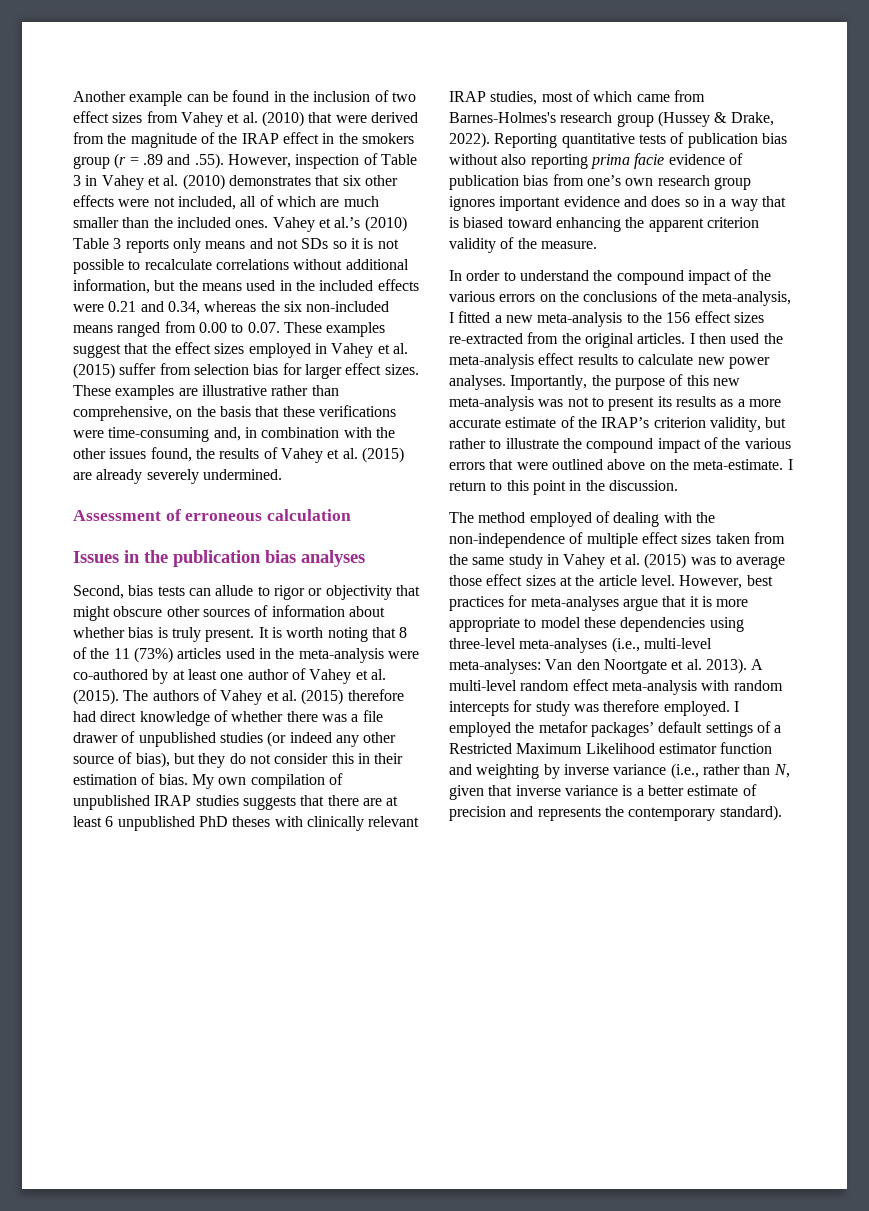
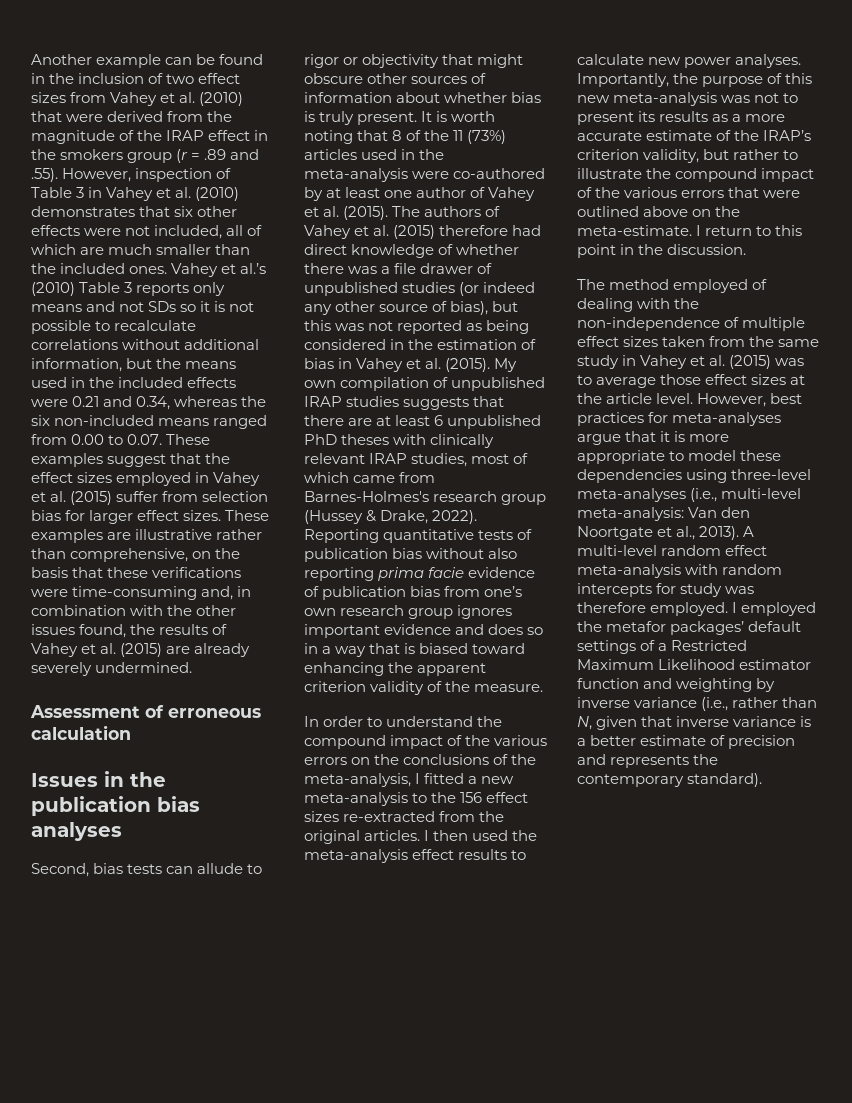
- The authors of Vahey et al. (2015) therefore had direct knowledge of whether there was a file drawer of unpublished studies (or indeed any other source of bias), but they do not consider this in their estimation of bias.
+ The authors of Vahey et al. (2015) therefore had direct knowledge of whether there was a file drawer of unpublished studies (or indeed any other source of bias), but this was not reported as being considered in the estimation of bias in Vahey et al. (2015).
- However, best practices for meta-analyses argue that it is more appropriate to model these dependencies using three-level meta-analyses (i.e., multi-level meta-analyses: Van den Noortgate et al. 2013).
+ However, best practices for meta-analyses argue that it is more appropriate to model these dependencies using three-level meta-analyses (i.e., multi-level meta-analysis: Van den Noortgate et al., 2013).

